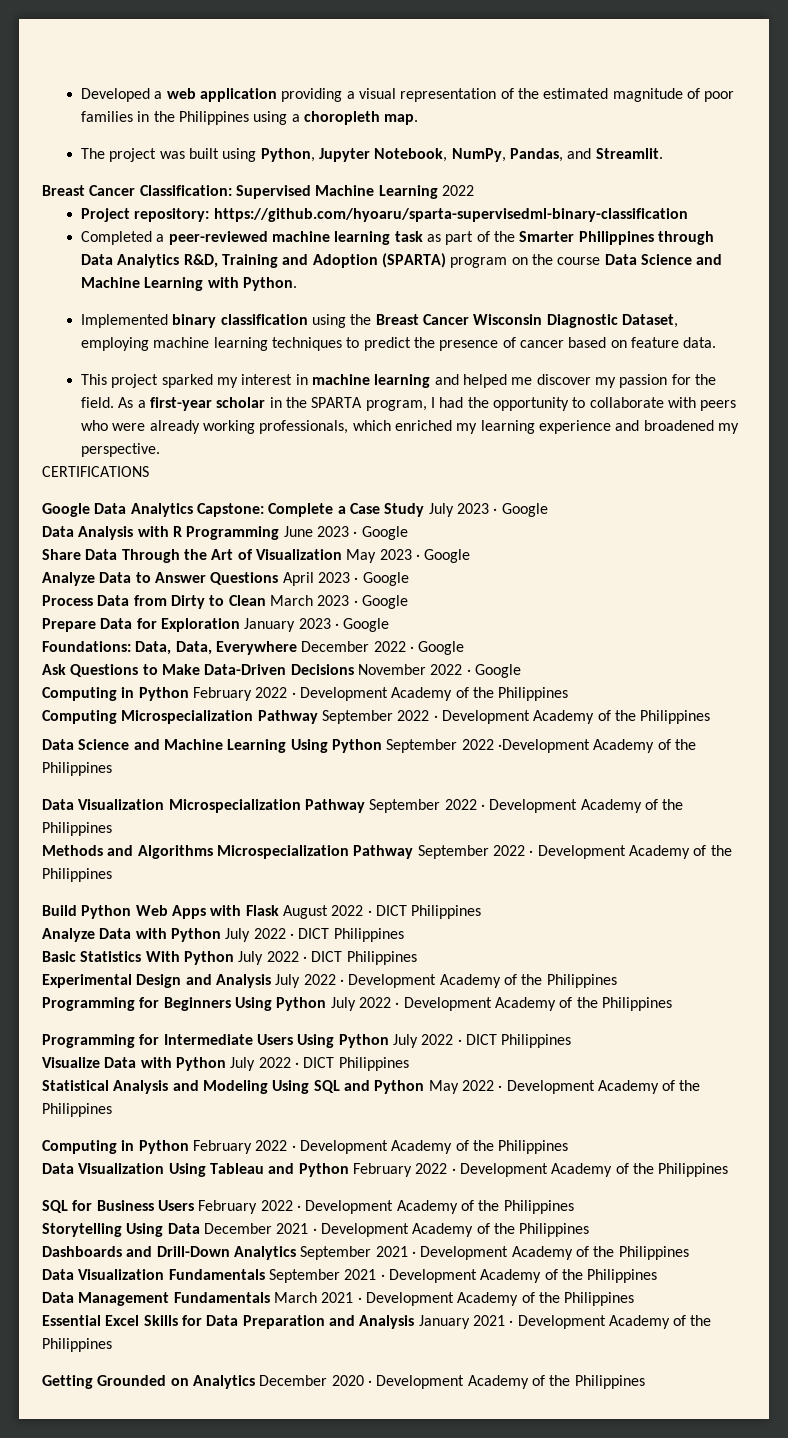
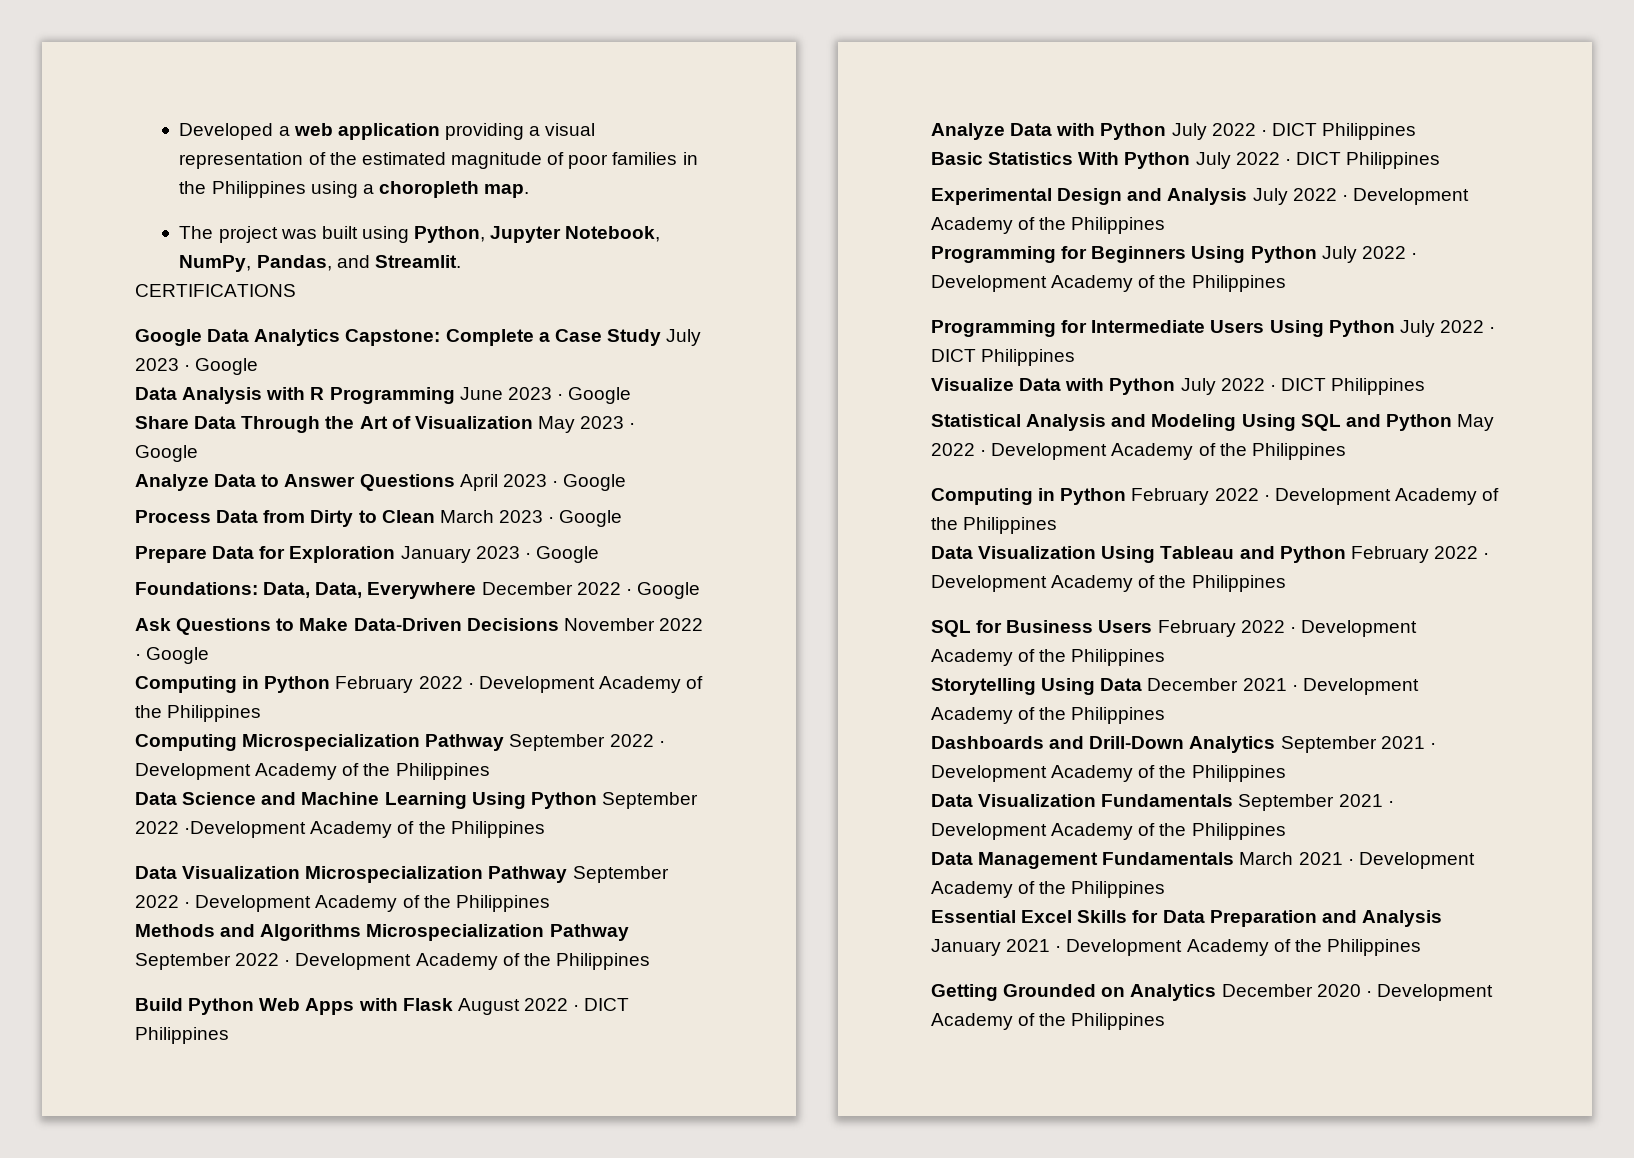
- Breast Cancer Classification: Supervised Machine Learning 2022
- Project repository: https://github.com/hyoaru/sparta-supervisedml-binary-classification
- Completed a peer-reviewed machine learning task as part of the Smarter Philippines through Data Analytics R&D, Training and Adoption (SPARTA) program on the course Data Science and Machine Learning with Python.
- Implemented binary classification using the Breast Cancer Wisconsin Diagnostic Dataset, employing machine learning techniques to predict the presence of cancer based on feature data.
- This project sparked my interest in machine learning and helped me discover my passion for the field. As a first-year scholar in the SPARTA program, I had the opportunity to collaborate with peers who were already working professionals, which enriched my learning experience and broadened my perspective.

